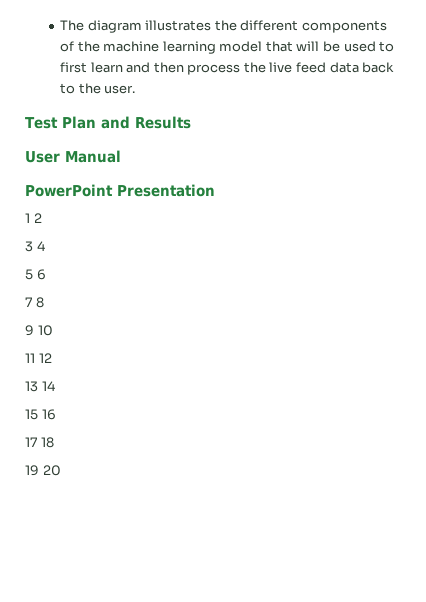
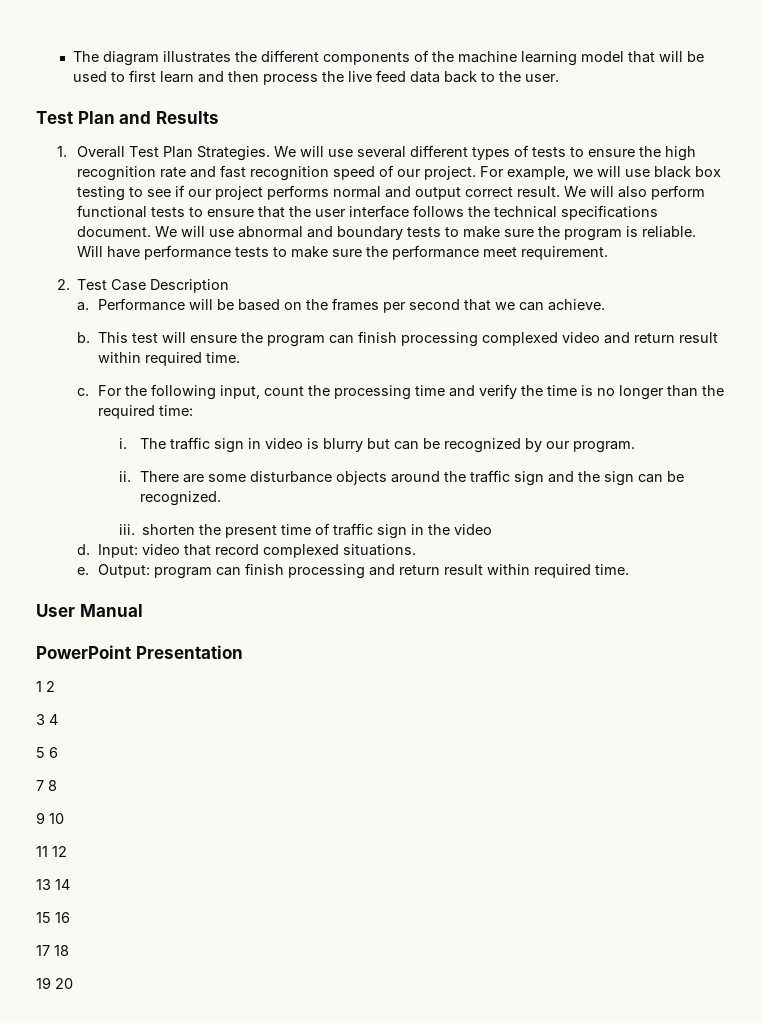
+ 1. Overall Test Plan Strategies. We will use several different types of tests to ensure the high recognition rate and fast recognition speed of our project. For example, we will use black box testing to see if our project performs normal and output correct result. We will also perform functional tests to ensure that the user interface follows the technical specifications document. We will use abnormal and boundary tests to make sure the program is reliable. Will have performance tests to make sure the performance meet requirement.
+ 2. Test Case Description
+ a. Performance will be based on the frames per second that we can achieve.
+ b. This test will ensure the program can finish processing complexed video and return result within required time.
+ c. For the following input, count the processing time and verify the time is no longer than the required time:
+ i. The traffic sign in video is blurry but can be recognized by our program.
+ ii. There are some disturbance objects around the traffic sign and the sign can be recognized.
+ iii. shorten the present time of traffic sign in the video
+ d. Input: video that record complexed situations.
+ e. Output: program can finish processing and return result within required time.

